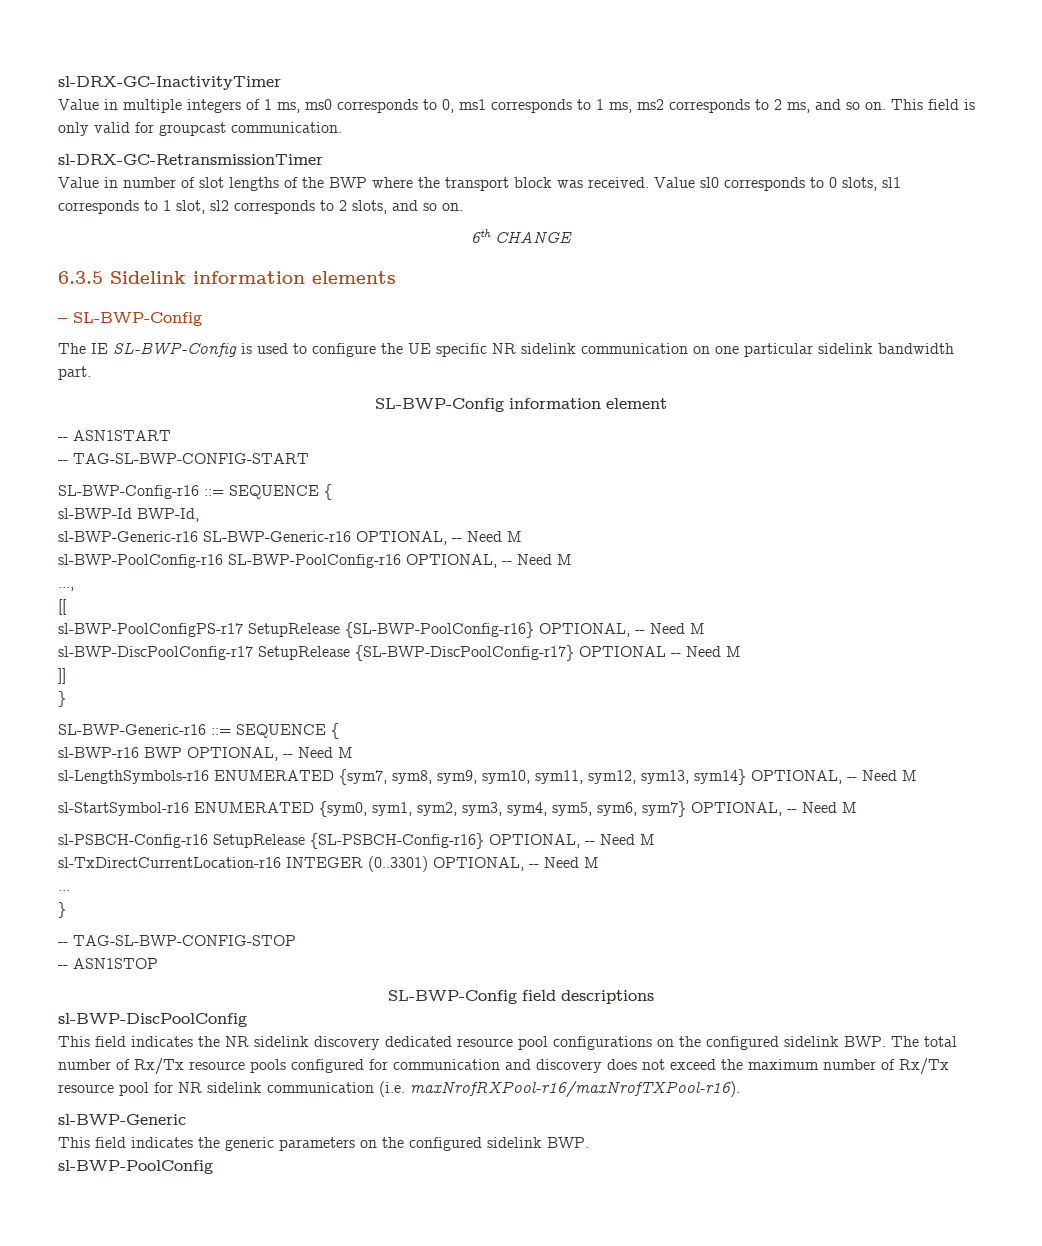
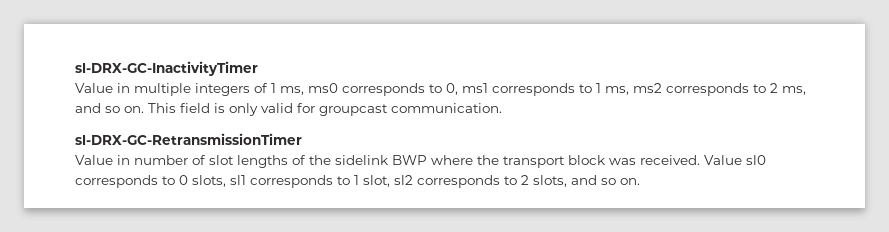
- Value in number of slot lengths of the BWP where the transport block was received.
+ Value in number of slot lengths of the sidelink BWP where the transport block was received.
- 6th CHANGE
- 6.3.5 Sidelink information elements
- – SL-BWP-Config
- The IE SL-BWP-Config is used to configure the UE specific NR sidelink communication on one particular sidelink bandwidth part.
- SL-BWP-Config information element
- -- ASN1START
- -- TAG-SL-BWP-CONFIG-START
- SL-BWP-Config-r16 ::= SEQUENCE {
- sl-BWP-Id BWP-Id,
- sl-BWP-Generic-r16 SL-BWP-Generic-r16 OPTIONAL, -- Need M
- sl-BWP-PoolConfig-r16 SL-BWP-PoolConfig-r16 OPTIONAL, -- Need M
- ...,
- [[
- sl-BWP-PoolConfigPS-r17 SetupRelease {SL-BWP-PoolConfig-r16} OPTIONAL, -- Need M
- sl-BWP-DiscPoolConfig-r17 SetupRelease {SL-BWP-DiscPoolConfig-r17} OPTIONAL -- Need M
- ]]
- }
- SL-BWP-Generic-r16 ::= SEQUENCE {
- sl-BWP-r16 BWP OPTIONAL, -- Need M
- sl-LengthSymbols-r16 ENUMERATED {sym7, sym8, sym9, sym10, sym11, sym12, sym13, sym14} OPTIONAL, -- Need M
- sl-StartSymbol-r16 ENUMERATED {sym0, sym1, sym2, sym3, sym4, sym5, sym6, sym7} OPTIONAL, -- Need M
- sl-PSBCH-Config-r16 SetupRelease {SL-PSBCH-Config-r16} OPTIONAL, -- Need M
- sl-TxDirectCurrentLocation-r16 INTEGER (0..3301) OPTIONAL, -- Need M
- ...
- }
- -- TAG-SL-BWP-CONFIG-STOP
- -- ASN1STOP
- SL-BWP-Config field descriptions
- sl-BWP-DiscPoolConfig
- This field indicates the NR sidelink discovery dedicated resource pool configurations on the configured sidelink BWP. The total number of Rx/Tx resource pools configured for communication and discovery does not exceed the maximum number of Rx/Tx resource pool for NR sidelink communication (i.e. maxNrofRXPool-r16/maxNrofTXPool-r16).
- sl-BWP-Generic
- This field indicates the generic parameters on the configured sidelink BWP.
- sl-BWP-PoolConfig

